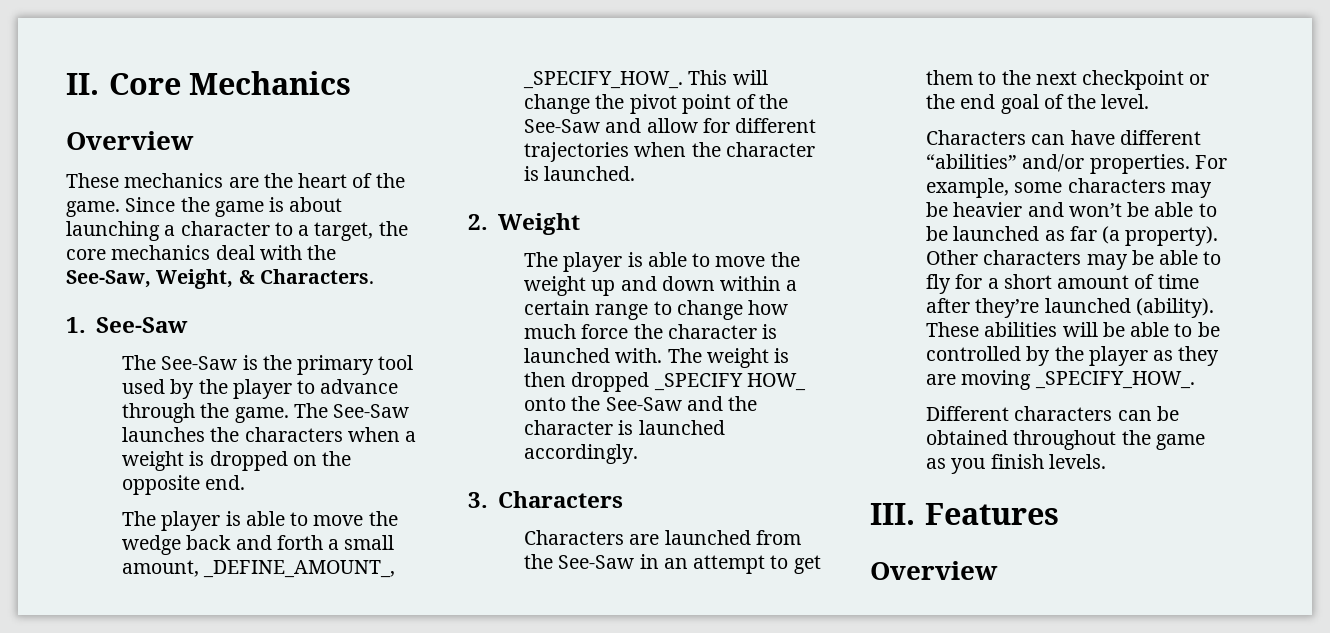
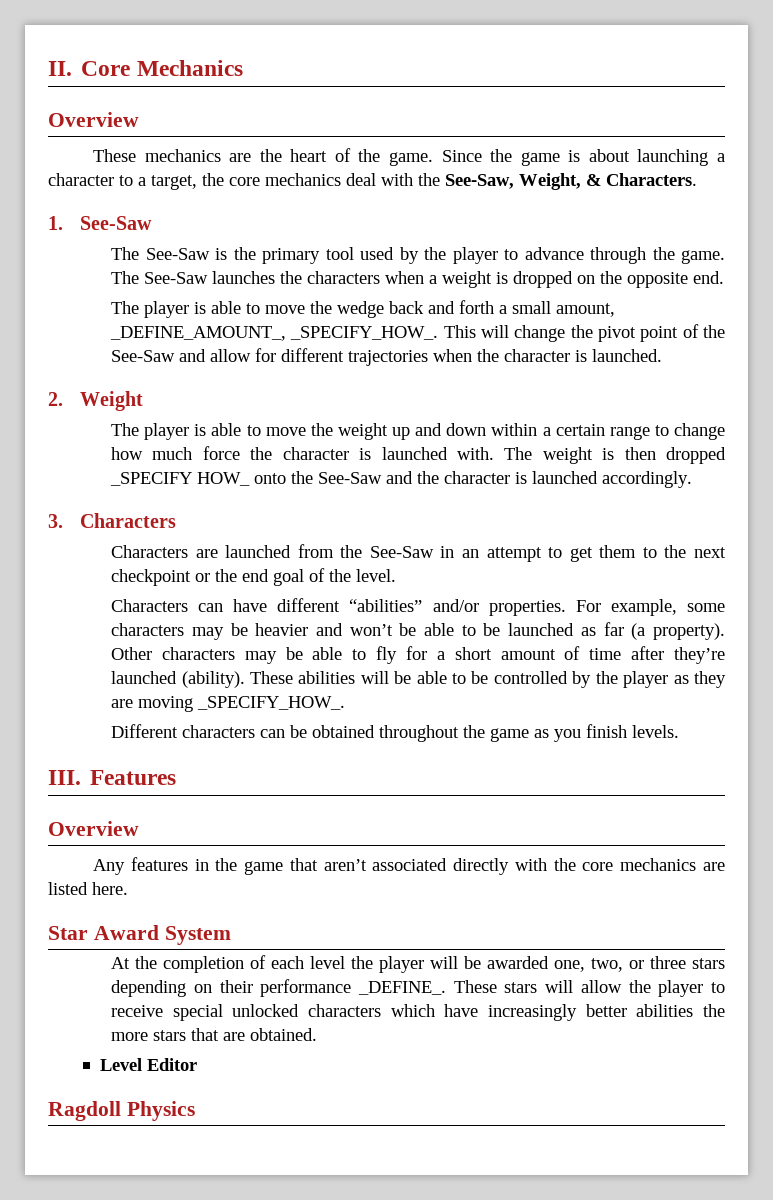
+ Any features in the game that aren’t associated directly with the core mechanics are listed here.
+ Star Award System
+ At the completion of each level the player will be awarded one, two, or three stars depending on their performance _DEFINE_. These stars will allow the player to receive special unlocked characters which have increasingly better abilities the more stars that are obtained.
+ Level Editor
+ Ragdoll Physics

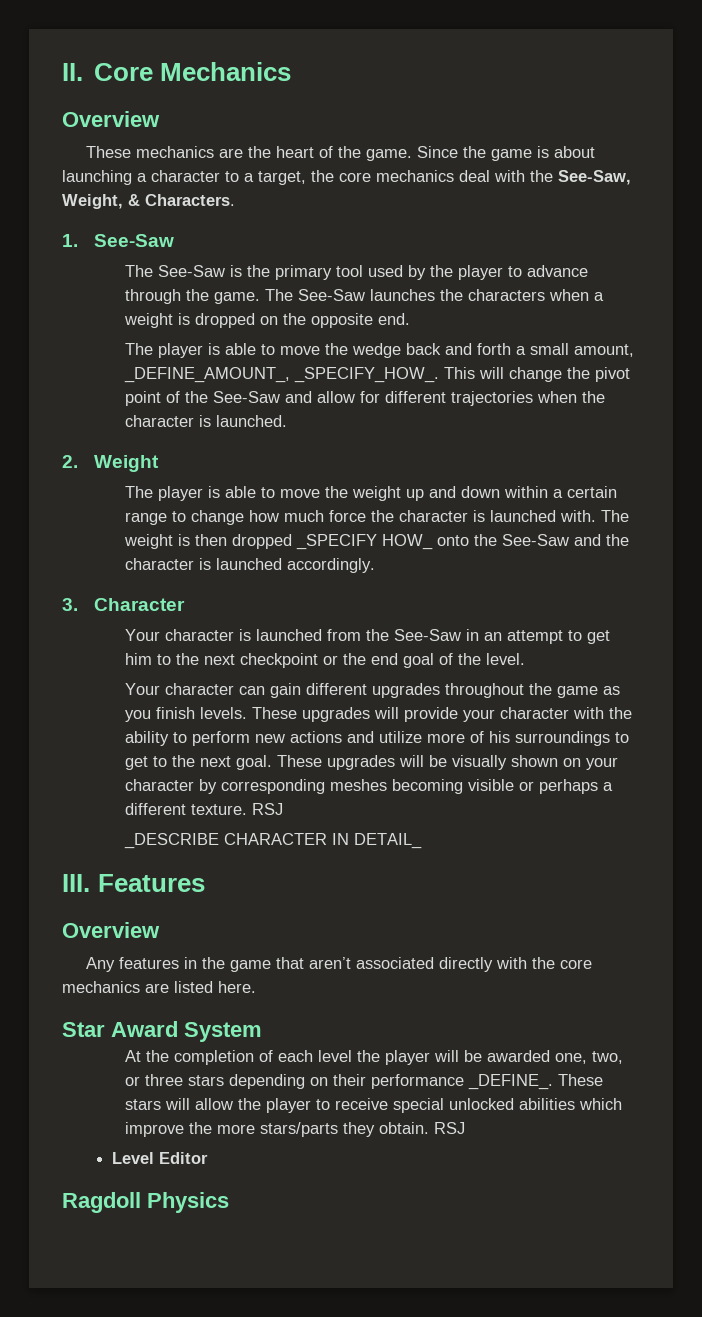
- 3. Characters
- Characters are launched from the See-Saw in an attempt to get them to the next checkpoint or the end goal of the level.
+ 3. Character
+ Your character is launched from the See-Saw in an attempt to get him to the next checkpoint or the end goal of the level.
- Characters can have different “abilities” and/or properties. For example, some characters may be heavier and won’t be able to be launched as far (a property). Other characters may be able to fly for a short amount of time after they’re launched (ability). These abilities will be able to be controlled by the player as they are moving _SPECIFY_HOW_.
- Different characters can be obtained throughout the game as you finish levels.
+ Your character can gain different upgrades throughout the game as you finish levels. These upgrades will provide your character with the ability to perform new actions and utilize more of his surroundings to get to the next goal. These upgrades will be visually shown on your character by corresponding meshes becoming visible or perhaps a different texture. RSJ
+ _DESCRIBE CHARACTER IN DETAIL_
- These stars will allow the player to receive special unlocked characters which have increasingly better abilities the more stars that are obtained.
+ These stars will allow the player to receive special unlocked abilities which improve the more stars/parts they obtain. RSJ

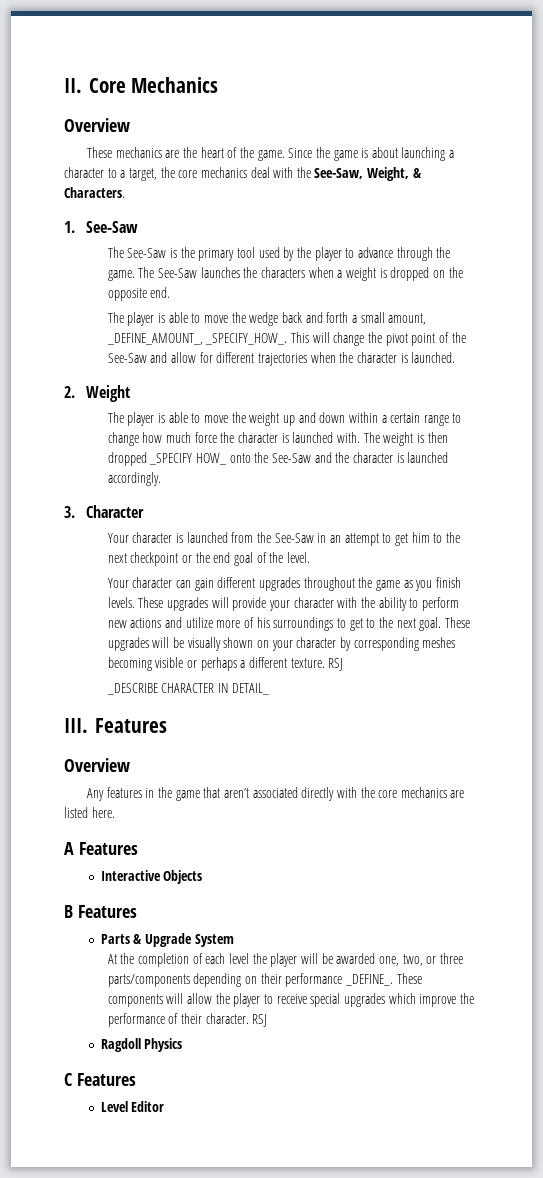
- Star Award System
+ A Features
+ Interactive Objects
+ B Features
+ Parts & Upgrade System
- At the completion of each level the player will be awarded one, two, or three stars depending on their performance _DEFINE_.
+ At the completion of each level the player will be awarded one, two, or three parts/components depending on their performance _DEFINE_.
- These stars will allow the player to receive special unlocked abilities which improve the more stars/parts they obtain. RSJ
+ These components will allow the player to receive special upgrades which improve the performance of their character. RSJ
+ Ragdoll Physics
+ C Features
- Ragdoll Physics

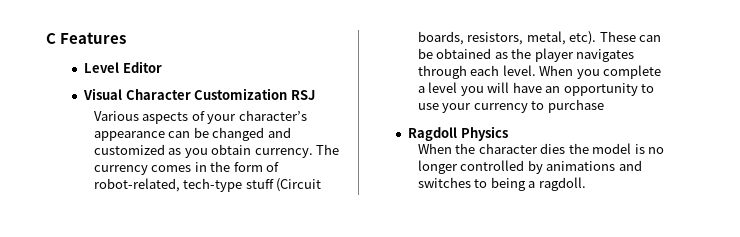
- II. Core Mechanics
- Overview
- These mechanics are the heart of the game. Since the game is about launching a character to a target, the core mechanics deal with the See-Saw, Weight, & Characters.
- 1. See-Saw
- The See-Saw is the primary tool used by the player to advance through the game. The See-Saw launches the characters when a weight is dropped on the opposite end.
- The player is able to move the wedge back and forth a small amount, _DEFINE_AMOUNT_, _SPECIFY_HOW_. This will change the pivot point of the See-Saw and allow for different trajectories when the character is launched.
- 2. Weight
- The player is able to move the weight up and down within a certain range to change how much force the character is launched with. The weight is then dropped _SPECIFY HOW_ onto the See-Saw and the character is launched accordingly.
- 3. Character
- Your character is launched from the See-Saw in an attempt to get him to the next checkpoint or the end goal of the level.
- Your character can gain different upgrades throughout the game as you finish levels. These upgrades will provide your character with the ability to perform new actions and utilize more of his surroundings to get to the next goal. These upgrades will be visually shown on your character by corresponding meshes becoming visible or perhaps a different texture. RSJ
- _DESCRIBE CHARACTER IN DETAIL_
- III. Features
- Overview
- Any features in the game that aren’t associated directly with the core mechanics are listed here.
- A Features
- Interactive Objects
- B Features
- Parts & Upgrade System
- At the completion of each level the player will be awarded one, two, or three parts/components depending on their performance _DEFINE_. These components will allow the player to receive special upgrades which improve the performance of their character. RSJ
- Ragdoll Physics
  C Features
  Level Editor
+ Visual Character Customization RSJ
+ Various aspects of your character’s appearance can be changed and customized as you obtain currency. The currency comes in the form of robot-related, tech-type stuff (Circuit boards, resistors, metal, etc). These can be obtained as the player navigates through each level. When you complete a level you will have an opportunity to use your currency to purchase
+ Ragdoll Physics
+ When the character dies the model is no longer controlled by animations and switches to being a ragdoll.

